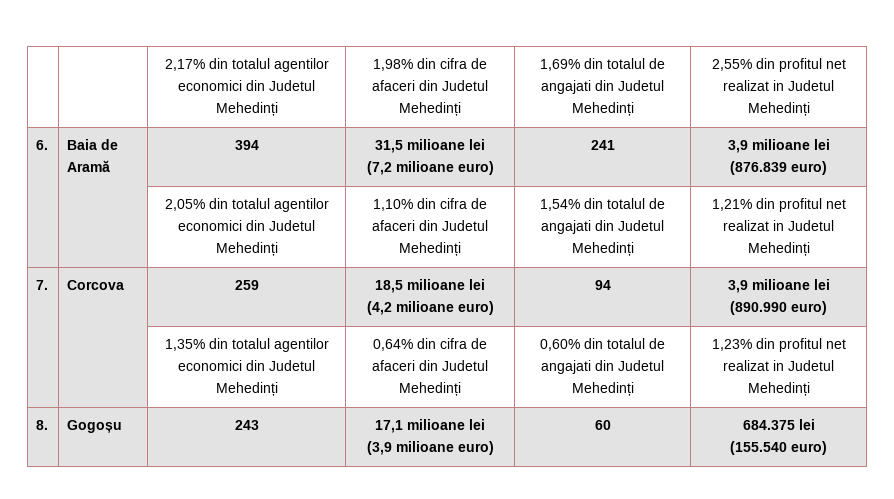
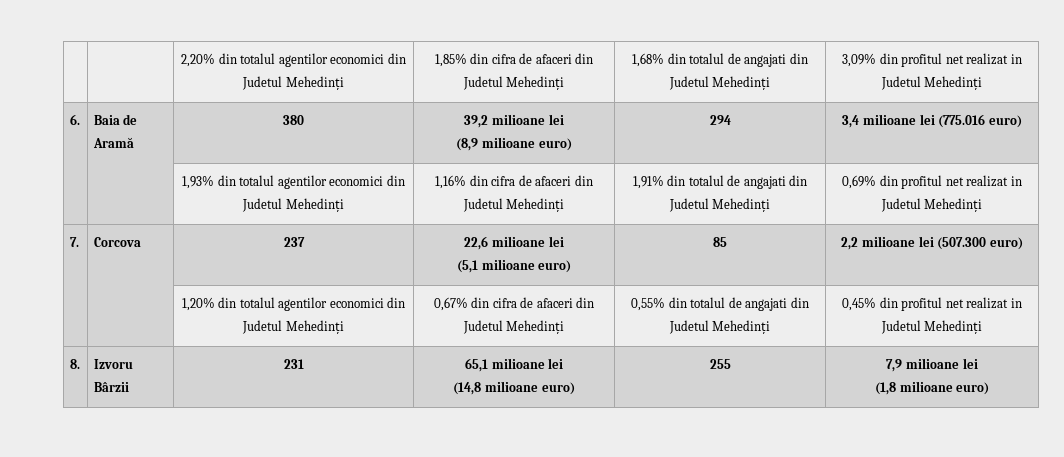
- | | 2,17% din totalul agentilor economici din Judetul Mehedinți | 1,98% din cifra de afaceri din Judetul Mehedinți | 1,69% din totalul de angajati din Judetul Mehedinți | 2,55% din profitul net realizat in Judetul Mehedinți
+ | | 2,20% din totalul agentilor economici din Judetul Mehedinți | 1,85% din cifra de afaceri din Judetul Mehedinți | 1,68% din totalul de angajati din Judetul Mehedinți | 3,09% din profitul net realizat in Judetul Mehedinți
- 6. | Baia de Aramă | 394 | 31,5 milioane lei
- (7,2 milioane euro) | 241 | 3,9 milioane lei (876.839 euro)
- | | 2,05% din totalul agentilor economici din Judetul Mehedinți | 1,10% din cifra de afaceri din Judetul Mehedinți | 1,54% din totalul de angajati din Judetul Mehedinți | 1,21% din profitul net realizat in Judetul Mehedinți
+ 6. | Baia de Aramă | 380 | 39,2 milioane lei
+ (8,9 milioane euro) | 294 | 3,4 milioane lei (775.016 euro)
+ | | 1,93% din totalul agentilor economici din Judetul Mehedinți | 1,16% din cifra de afaceri din Judetul Mehedinți | 1,91% din totalul de angajati din Judetul Mehedinți | 0,69% din profitul net realizat in Judetul Mehedinți
- 7. | Corcova | 259 | 18,5 milioane lei
- (4,2 milioane euro) | 94 | 3,9 milioane lei (890.990 euro)
- | | 1,35% din totalul agentilor economici din Judetul Mehedinți | 0,64% din cifra de afaceri din Judetul Mehedinți | 0,60% din totalul de angajati din Judetul Mehedinți | 1,23% din profitul net realizat in Judetul Mehedinți
+ 7. | Corcova | 237 | 22,6 milioane lei
+ (5,1 milioane euro) | 85 | 2,2 milioane lei (507.300 euro)
+ | | 1,20% din totalul agentilor economici din Judetul Mehedinți | 0,67% din cifra de afaceri din Judetul Mehedinți | 0,55% din totalul de angajati din Judetul Mehedinți | 0,45% din profitul net realizat in Judetul Mehedinți
- 8. | Gogoșu | 243 | 17,1 milioane lei
- (3,9 milioane euro) | 60 | 684.375 lei
- (155.540 euro)
+ 8. | Izvoru Bârzii | 231 | 65,1 milioane lei
+ (14,8 milioane euro) | 255 | 7,9 milioane lei
+ (1,8 milioane euro)

